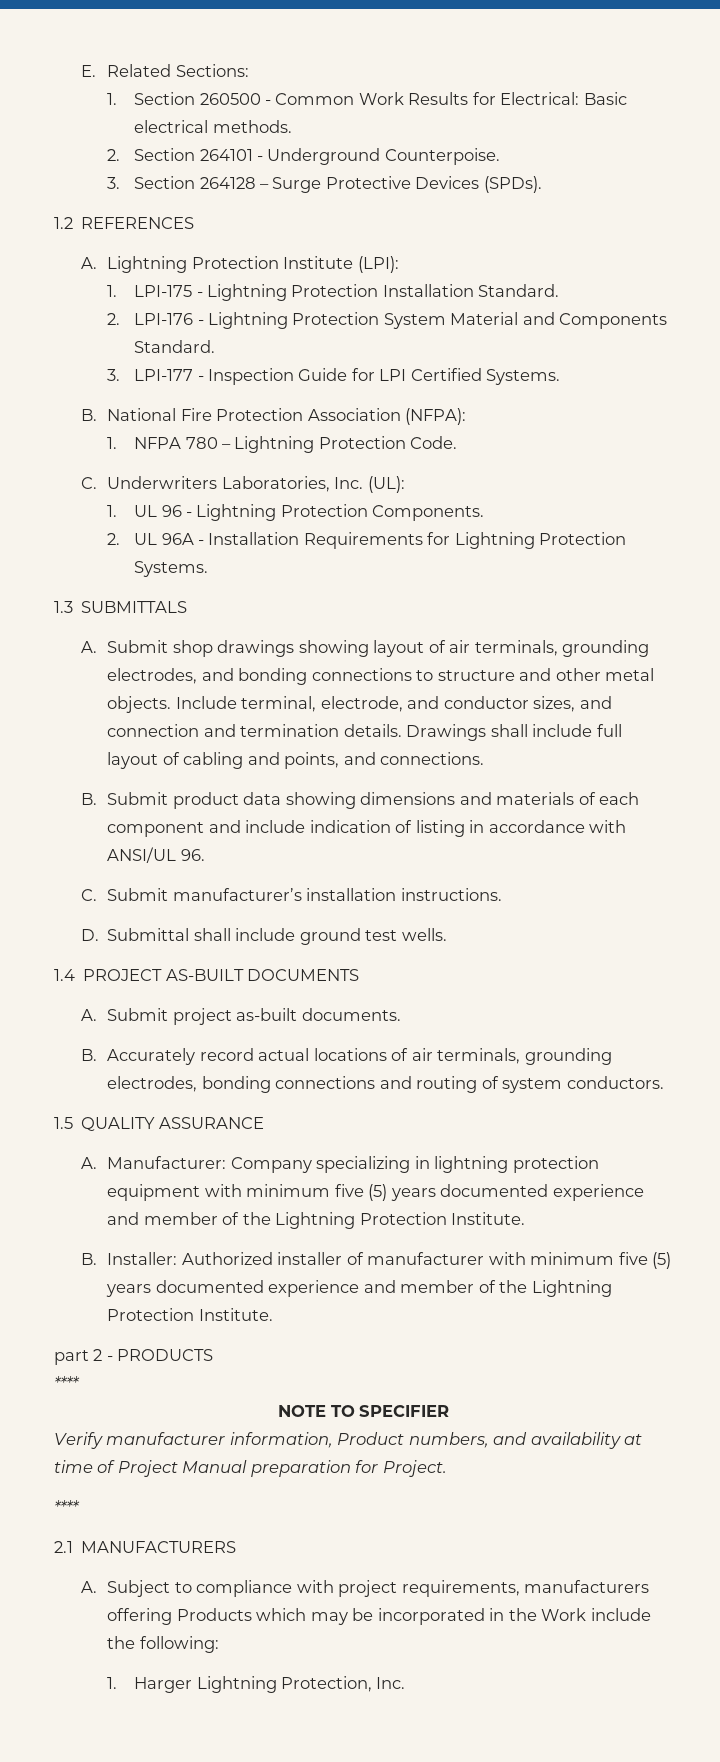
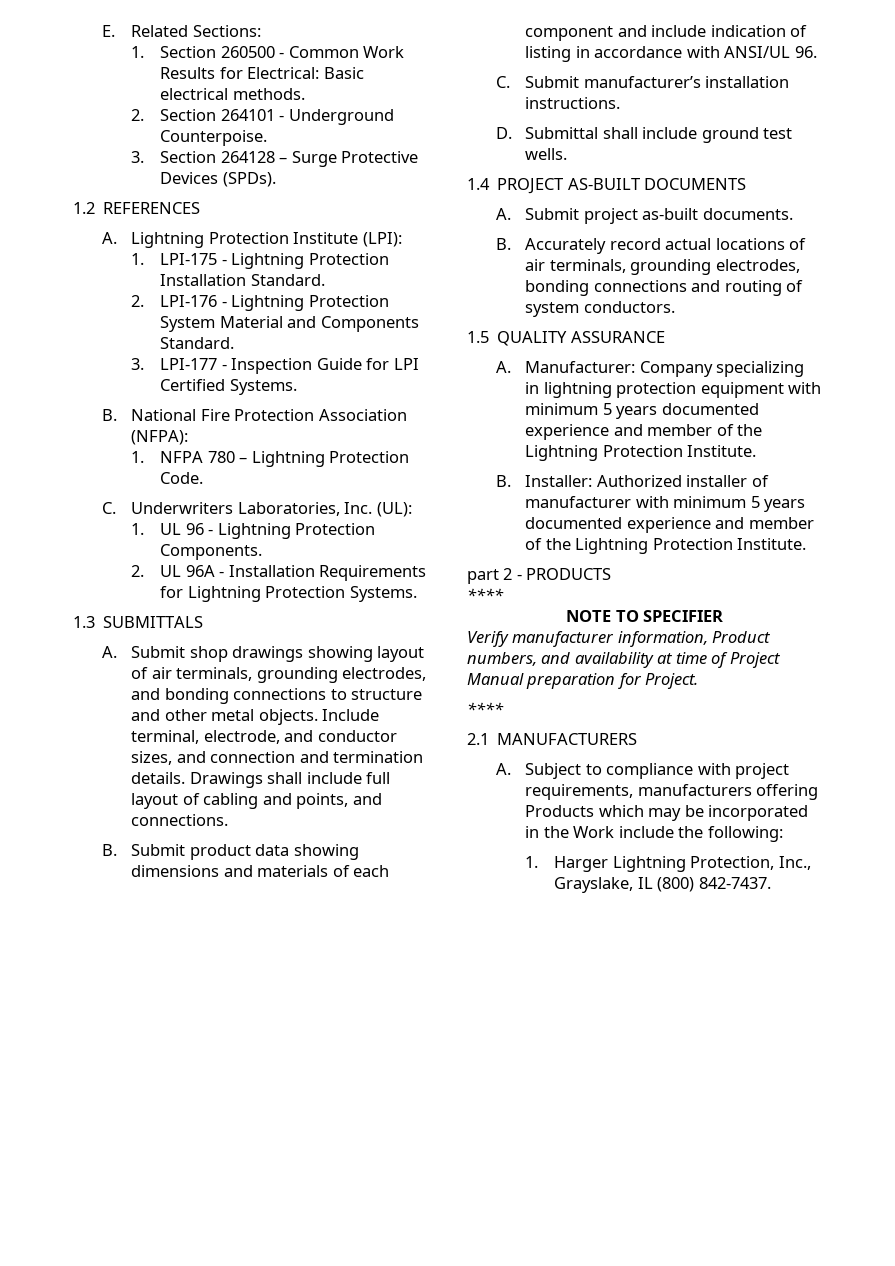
- A. Manufacturer: Company specializing in lightning protection equipment with minimum five (5) years documented experience and member of the Lightning Protection Institute.
+ A. Manufacturer: Company specializing in lightning protection equipment with minimum 5 years documented experience and member of the Lightning Protection Institute.
- B. Installer: Authorized installer of manufacturer with minimum five (5) years documented experience and member of the Lightning Protection Institute.
+ B. Installer: Authorized installer of manufacturer with minimum 5 years documented experience and member of the Lightning Protection Institute.
- 1. Harger Lightning Protection, Inc.
+ 1. Harger Lightning Protection, Inc., Grayslake, IL (800) 842-7437.

